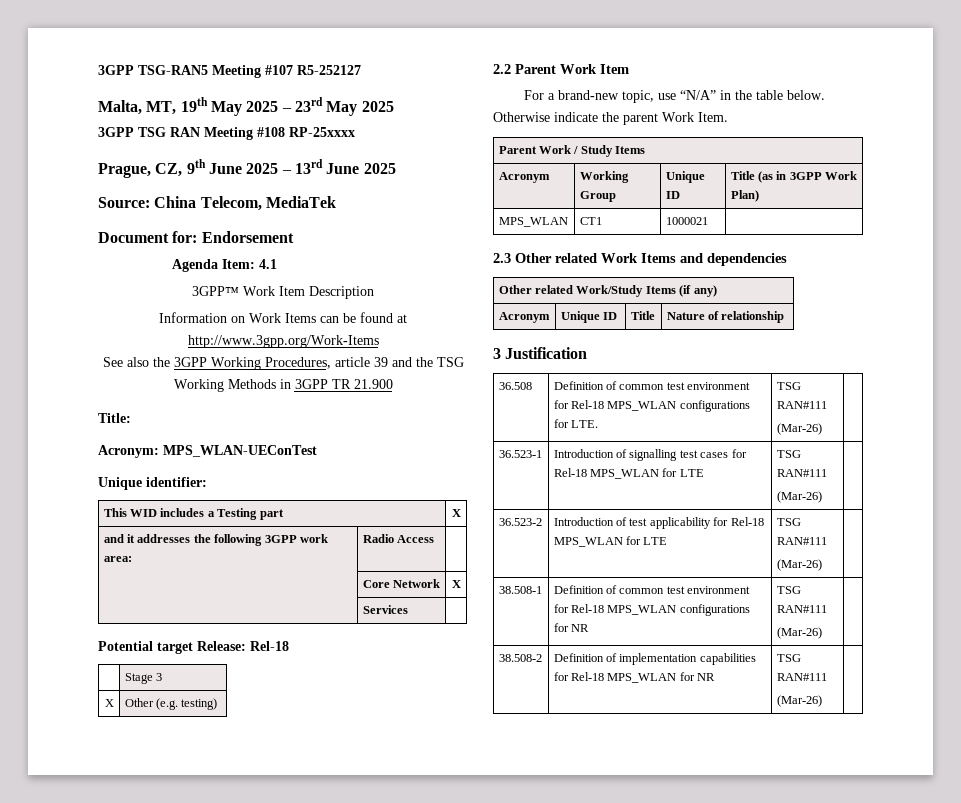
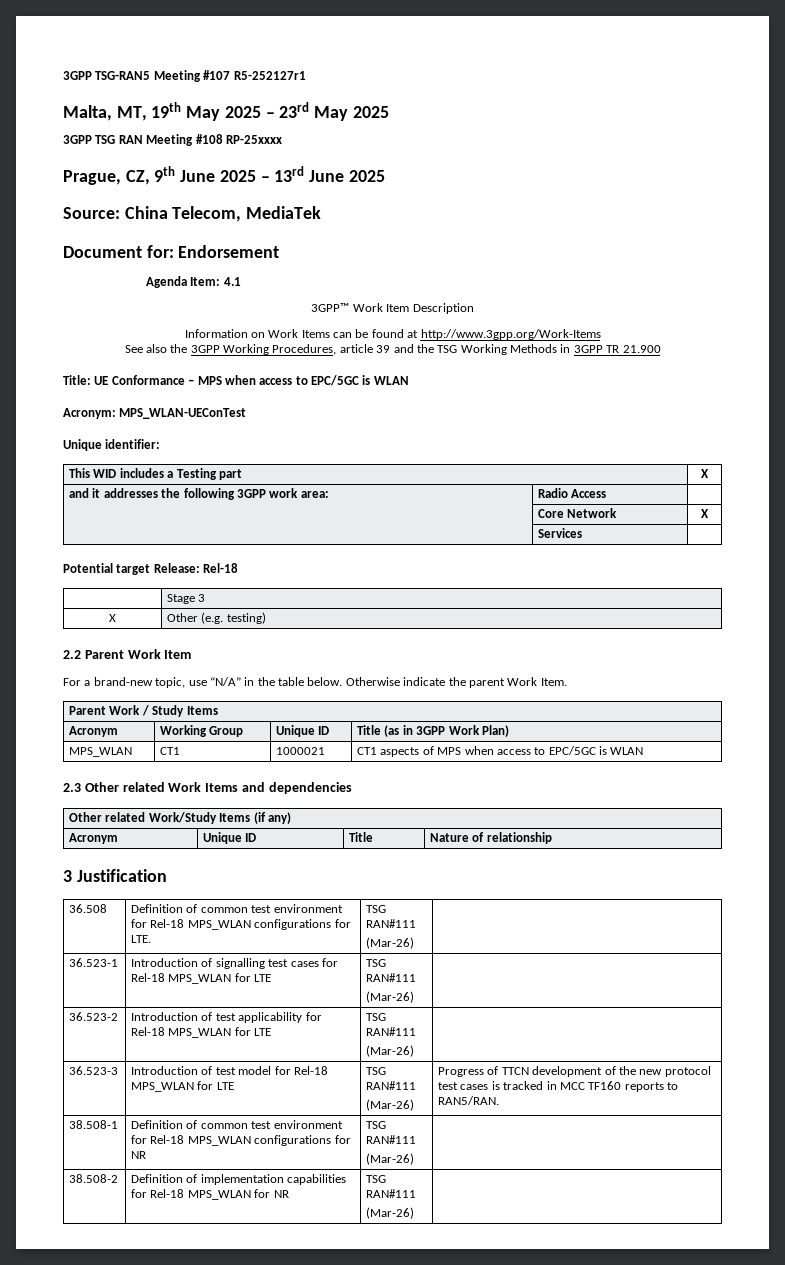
- 3GPP TSG-RAN5 Meeting #107 R5-252127
+ 3GPP TSG-RAN5 Meeting #107 R5-252127r1
- Title:
+ Title: UE Conformance – MPS when access to EPC/5GC is WLAN
- MPS_WLAN | CT1 | 1000021 |
+ MPS_WLAN | CT1 | 1000021 | CT1 aspects of MPS when access to EPC/5GC is WLAN
+ 36.523-3 | Introduction of test model for Rel-18 MPS_WLAN for LTE | TSG RAN#111
+ (Mar-26) | Progress of TTCN development of the new protocol test cases is tracked in MCC TF160 reports to RAN5/RAN.

